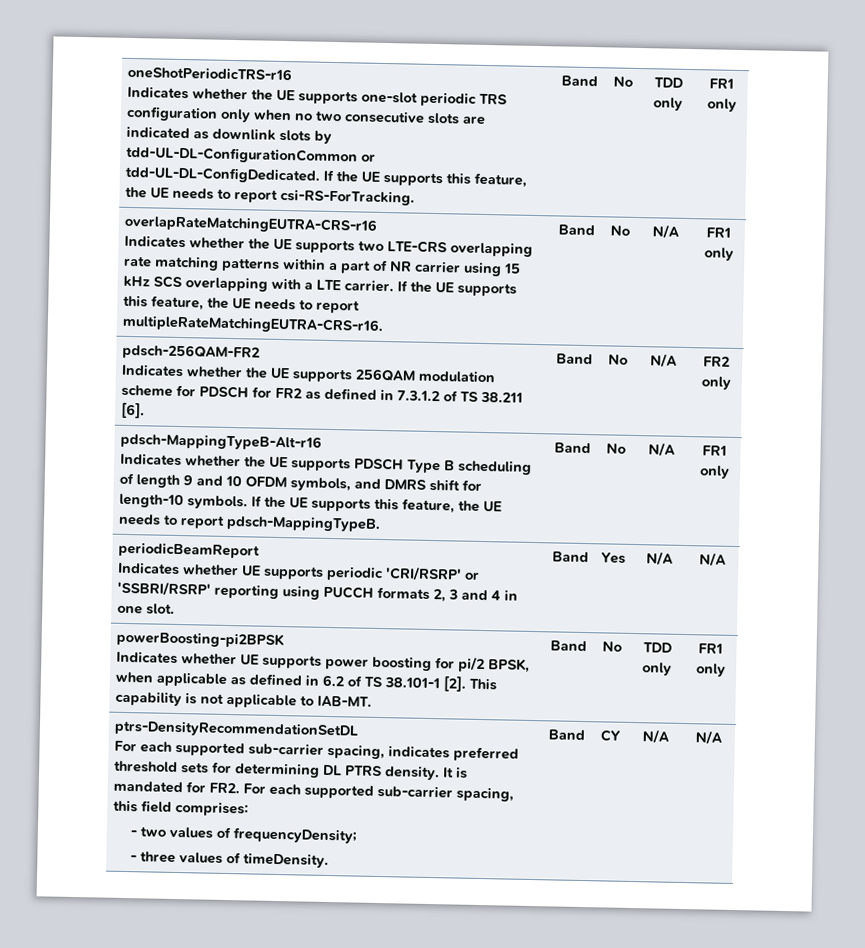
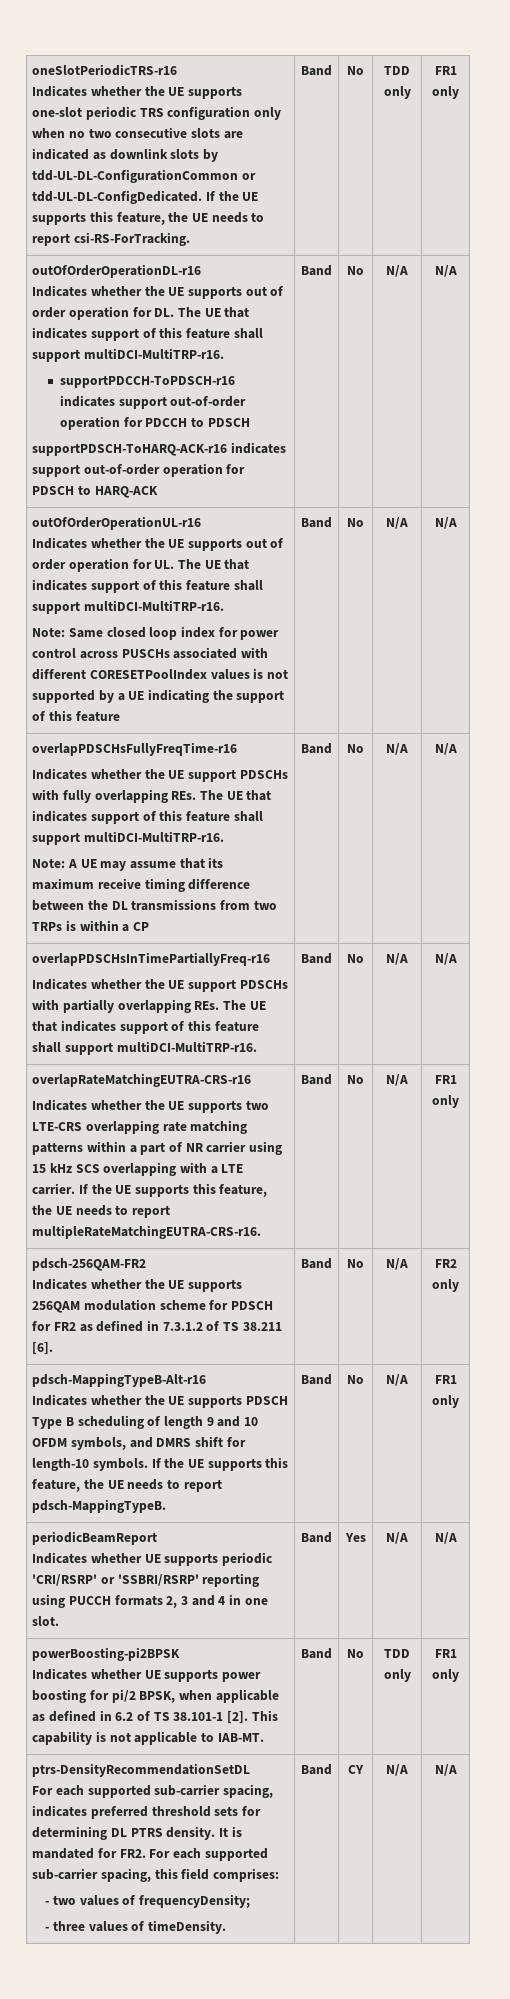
- oneShotPeriodicTRS-r16
+ oneSlotPeriodicTRS-r16
+ outOfOrderOperationDL-r16
+ Indicates whether the UE supports out of order operation for DL. The UE that indicates support of this feature shall support multiDCI-MultiTRP-r16.
+ supportPDCCH-ToPDSCH-r16 indicates support out-of-order operation for PDCCH to PDSCH
+ supportPDSCH-ToHARQ-ACK-r16 indicates support out-of-order operation for PDSCH to HARQ-ACK | Band | No | N/A | N/A
+ outOfOrderOperationUL-r16
+ Indicates whether the UE supports out of order operation for UL. The UE that indicates support of this feature shall support multiDCI-MultiTRP-r16.
+ Note: Same closed loop index for power control across PUSCHs associated with different CORESETPoolIndex values is not supported by a UE indicating the support of this feature | Band | No | N/A | N/A
+ overlapPDSCHsFullyFreqTime-r16
+ Indicates whether the UE support PDSCHs with fully overlapping REs. The UE that indicates support of this feature shall support multiDCI-MultiTRP-r16.
+ Note: A UE may assume that its maximum receive timing difference between the DL transmissions from two TRPs is within a CP | Band | No | N/A | N/A
+ overlapPDSCHsInTimePartiallyFreq-r16
+ Indicates whether the UE support PDSCHs with partially overlapping REs. The UE that indicates support of this feature shall support multiDCI-MultiTRP-r16. | Band | No | N/A | N/A

